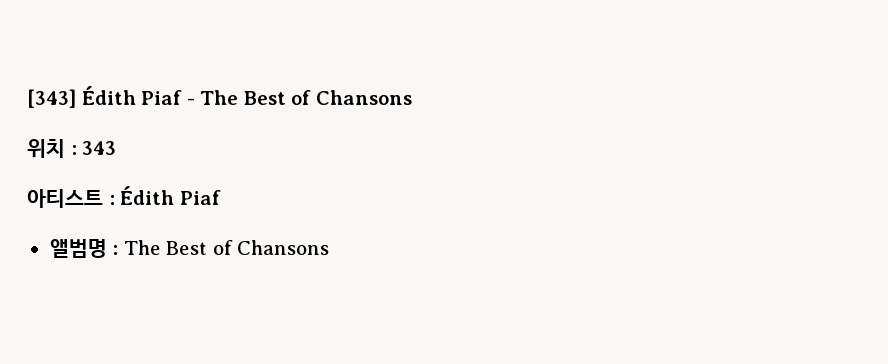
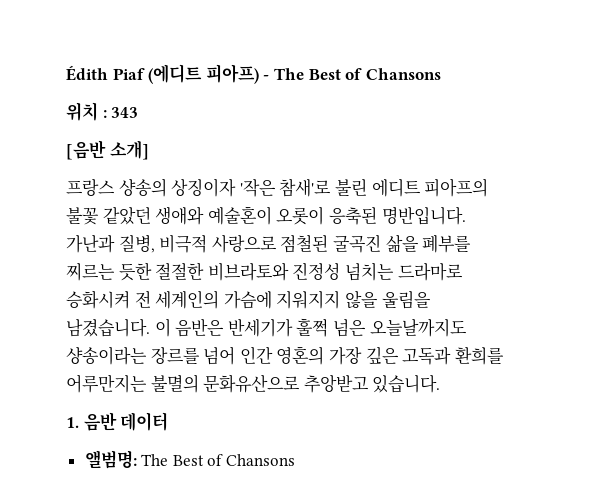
- [343] Édith Piaf - The Best of Chansons
+ Édith Piaf (에디트 피아프) - The Best of Chansons
- 아티스트 : Édith Piaf
- 앨범명 : The Best of Chansons
+ [음반 소개]
+ 프랑스 샹송의 상징이자 '작은 참새'로 불린 에디트 피아프의 불꽃 같았던 생애와 예술혼이 오롯이 응축된 명반입니다. 가난과 질병, 비극적 사랑으로 점철된 굴곡진 삶을 폐부를 찌르는 듯한 절절한 비브라토와 진정성 넘치는 드라마로 승화시켜 전 세계인의 가슴에 지워지지 않을 울림을 남겼습니다. 이 음반은 반세기가 훌쩍 넘은 오늘날까지도 샹송이라는 장르를 넘어 인간 영혼의 가장 깊은 고독과 환희를 어루만지는 불멸의 문화유산으로 추앙받고 있습니다.
+ 1. 음반 데이터
+ 앨범명: The Best of Chansons

